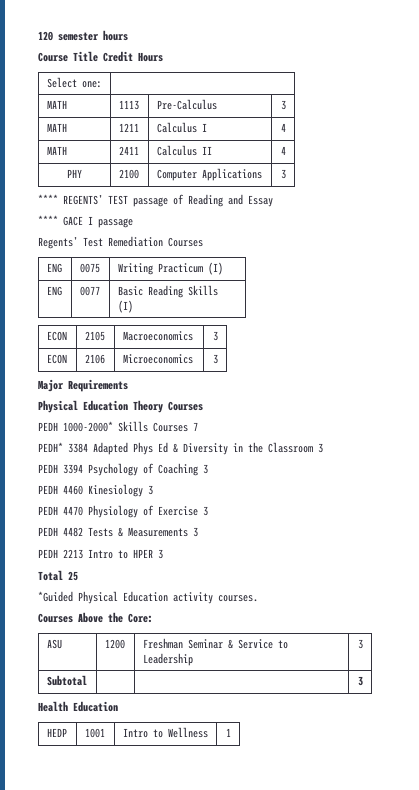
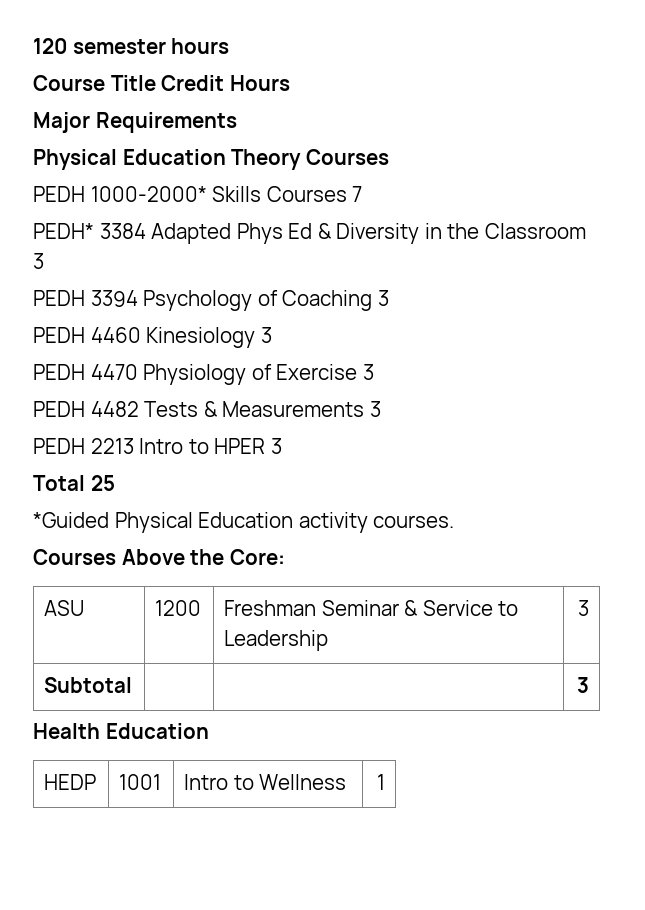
- Select one: |
- MATH | 1113 | Pre-Calculus | 3
- MATH | 1211 | Calculus I | 4
- MATH | 2411 | Calculus II | 4
- PHY | 2100 | Computer Applications | 3
- **** REGENTS’ TEST passage of Reading and Essay
- **** GACE I passage
- Regents’ Test Remediation Courses
- ENG | 0075 | Writing Practicum (I)
- ENG | 0077 | Basic Reading Skills (I)
- ECON | 2105 | Macroeconomics | 3
- ECON | 2106 | Microeconomics | 3

